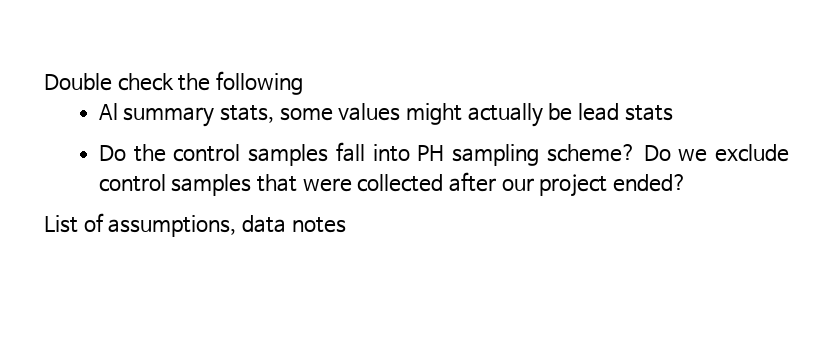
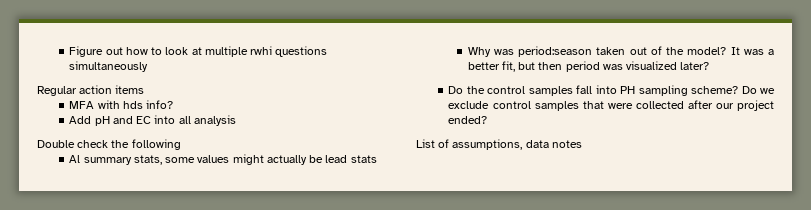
+ Figure out how to look at multiple rwhi questions simultaneously
+ Regular action items
+ MFA with hds info?
+ Add pH and EC into all analysis
+ Why was period:season taken out of the model? It was a better fit, but then period was visualized later?

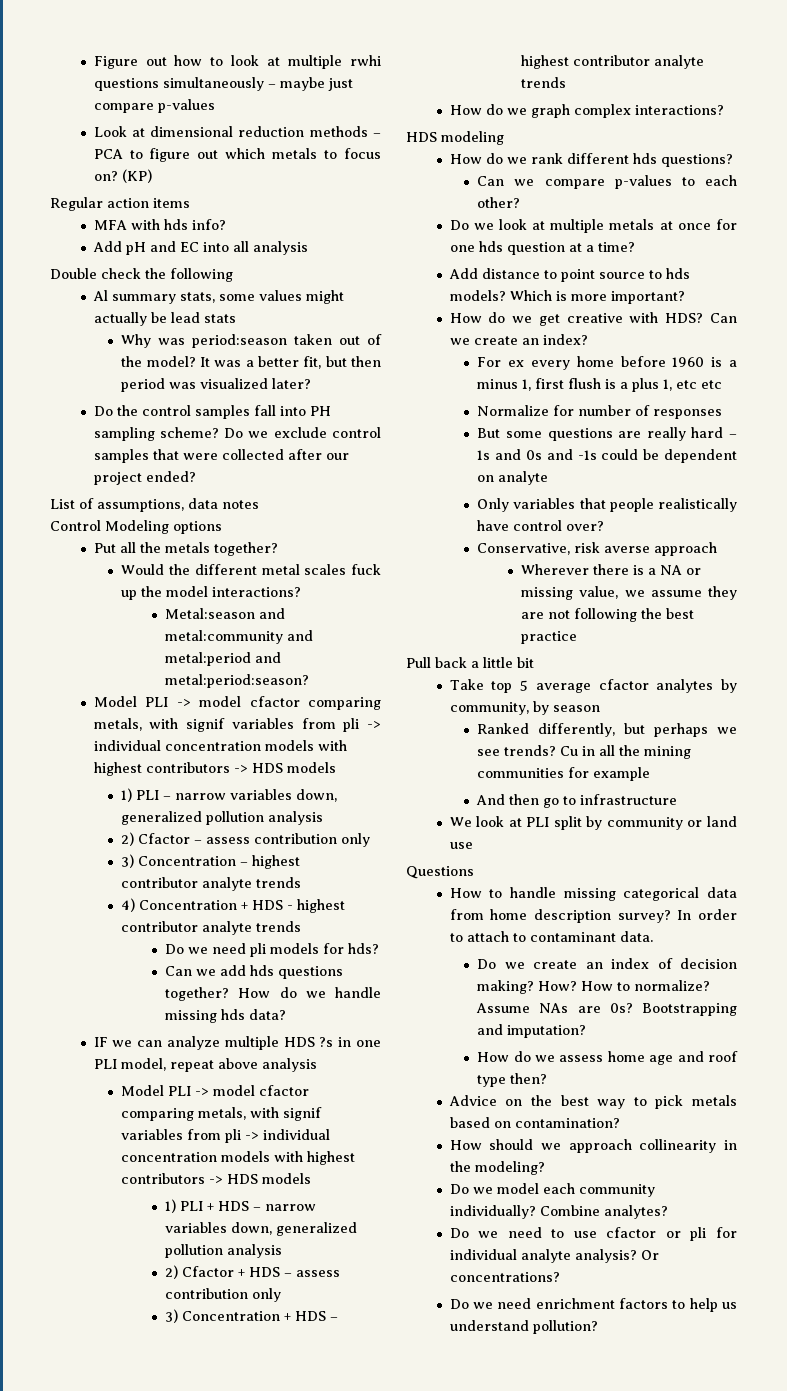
- Figure out how to look at multiple rwhi questions simultaneously
+ Figure out how to look at multiple rwhi questions simultaneously – maybe just compare p-values
+ Look at dimensional reduction methods – PCA to figure out which metals to focus on? (KP)
+ Control Modeling options
+ Put all the metals together?
+ Would the different metal scales fuck up the model interactions?
+ Metal:season and metal:community and metal:period and metal:period:season?
+ Model PLI -> model cfactor comparing metals, with signif variables from pli -> individual concentration models with highest contributors -> HDS models
+ 1) PLI – narrow variables down, generalized pollution analysis
+ 2) Cfactor – assess contribution only
+ 3) Concentration – highest contributor analyte trends
+ 4) Concentration + HDS - highest contributor analyte trends
+ Do we need pli models for hds?
+ Can we add hds questions together? How do we handle missing hds data?
+ IF we can analyze multiple HDS ?s in one PLI model, repeat above analysis
+ Model PLI -> model cfactor comparing metals, with signif variables from pli -> individual concentration models with highest contributors -> HDS models
+ 1) PLI + HDS – narrow variables down, generalized pollution analysis
+ 2) Cfactor + HDS – assess contribution only
+ 3) Concentration + HDS – highest contributor analyte trends
+ How do we graph complex interactions?
+ HDS modeling
+ How do we rank different hds questions?
+ Can we compare p-values to each other?
+ Do we look at multiple metals at once for one hds question at a time?
+ Add distance to point source to hds models? Which is more important?
+ How do we get creative with HDS? Can we create an index?
+ For ex every home before 1960 is a minus 1, first flush is a plus 1, etc etc
+ Normalize for number of responses
+ But some questions are really hard – 1s and 0s and -1s could be dependent on analyte
+ Only variables that people realistically have control over?
+ Conservative, risk averse approach
+ Wherever there is a NA or missing value, we assume they are not following the best practice
+ Pull back a little bit
+ Take top 5 average cfactor analytes by community, by season
+ Ranked differently, but perhaps we see trends? Cu in all the mining communities for example
+ And then go to infrastructure
+ We look at PLI split by community or land use
+ Questions
+ How to handle missing categorical data from home description survey? In order to attach to contaminant data.
+ Do we create an index of decision making? How? How to normalize? Assume NAs are 0s? Bootstrapping and imputation?
+ How do we assess home age and roof type then?
+ Advice on the best way to pick metals based on contamination?
+ How should we approach collinearity in the modeling?
+ Do we model each community individually? Combine analytes?
+ Do we need to use cfactor or pli for individual analyte analysis? Or concentrations?
+ Do we need enrichment factors to help us understand pollution?

